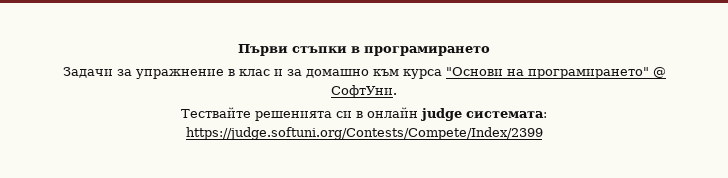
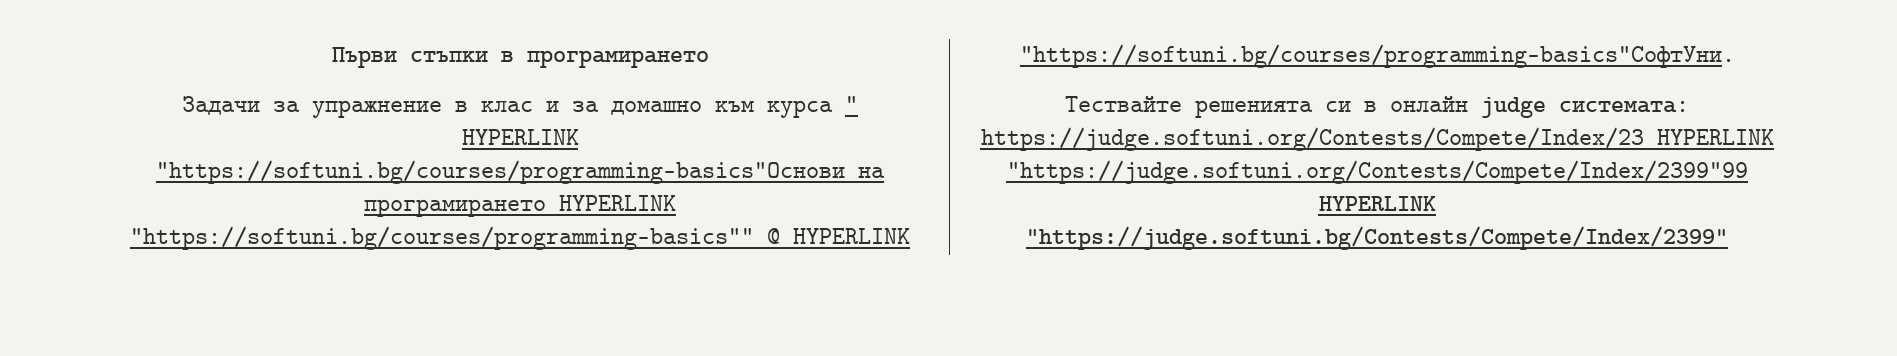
- Задачи за упражнение в клас и за домашно към курса "Основи на програмирането" @ СофтУни.
+ Задачи за упражнение в клас и за домашно към курса " HYPERLINK "https://softuni.bg/courses/programming-basics"Основи на програмирането HYPERLINK "https://softuni.bg/courses/programming-basics"" @ HYPERLINK "https://softuni.bg/courses/programming-basics"СофтУни.
- Тествайте решенията си в онлайн judge системата: https://judge.softuni.org/Contests/Compete/Index/2399
+ Тествайте решенията си в онлайн judge системата: https://judge.softuni.org/Contests/Compete/Index/23 HYPERLINK "https://judge.softuni.org/Contests/Compete/Index/2399"99 HYPERLINK "https://judge.softuni.bg/Contests/Compete/Index/2399"

